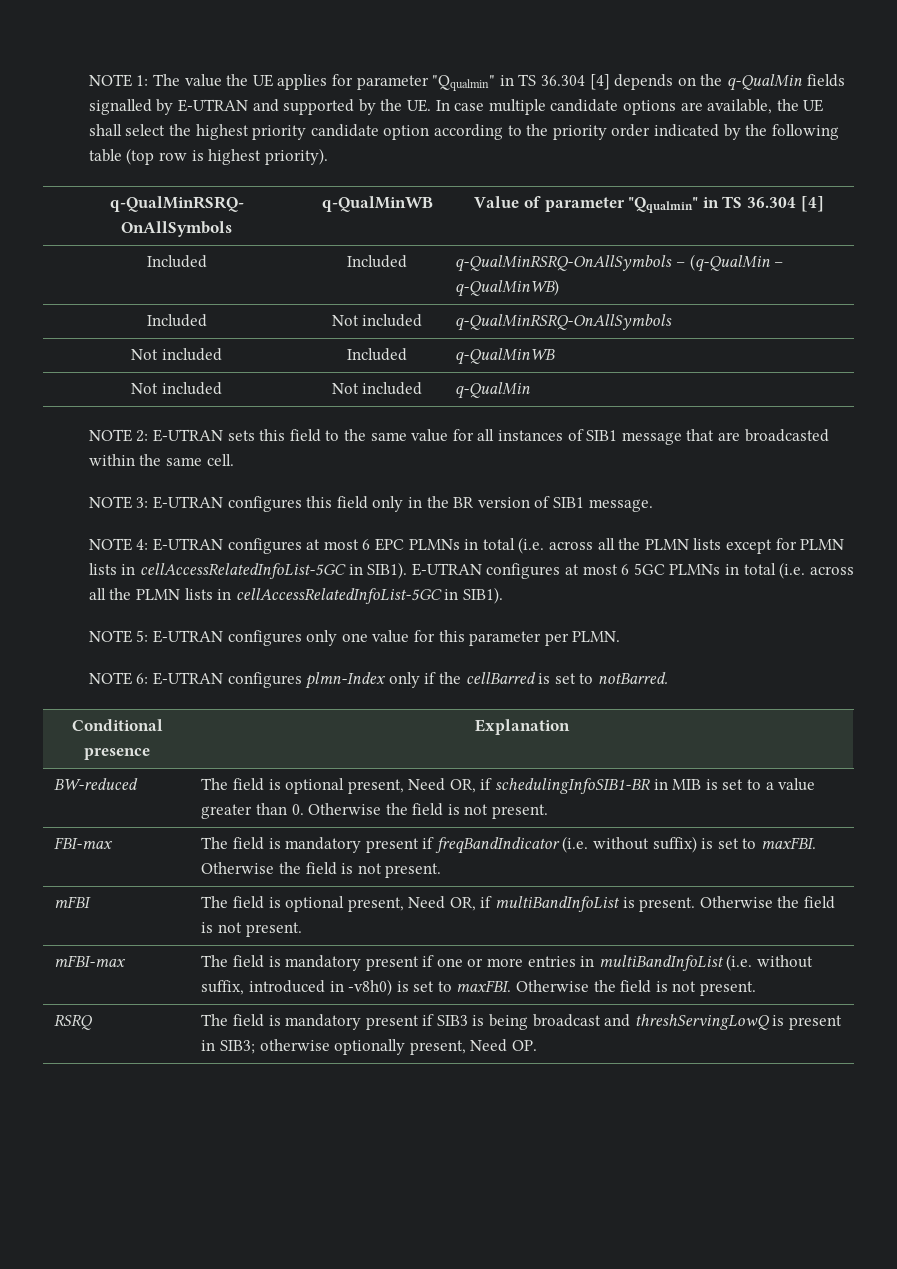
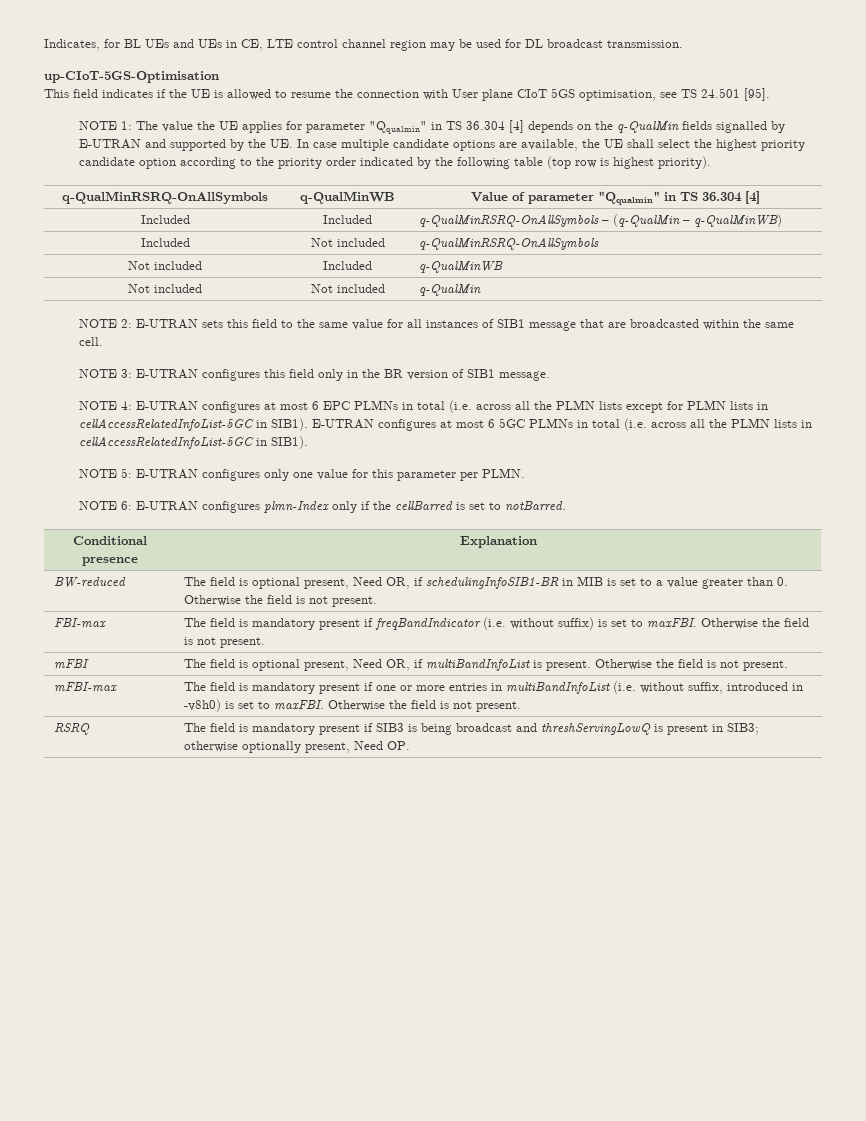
+ Indicates, for BL UEs and UEs in CE, LTE control channel region may be used for DL broadcast transmission.
+ up-CIoT-5GS-Optimisation
+ This field indicates if the UE is allowed to resume the connection with User plane CIoT 5GS optimisation, see TS 24.501 [95].

